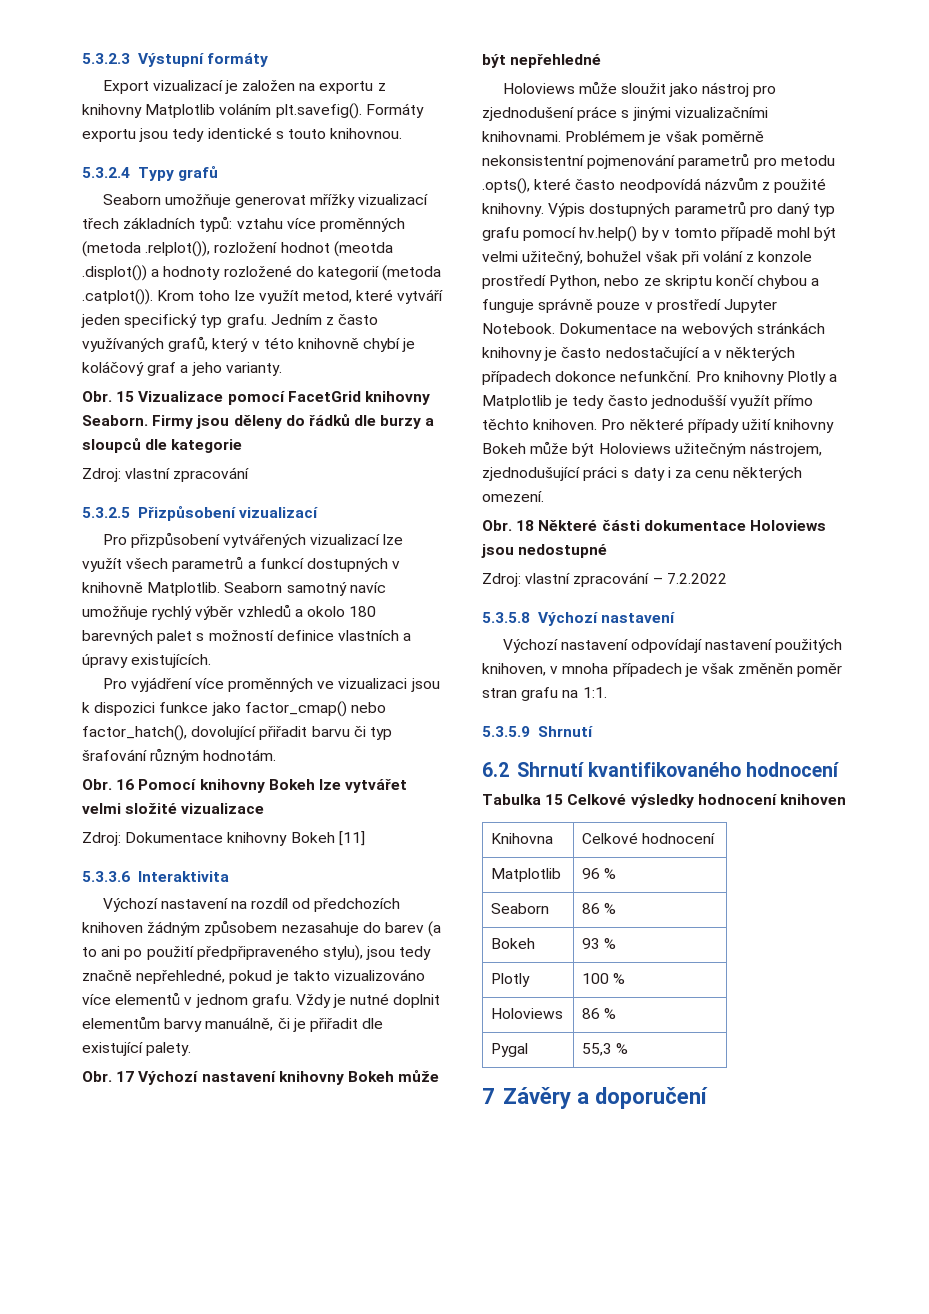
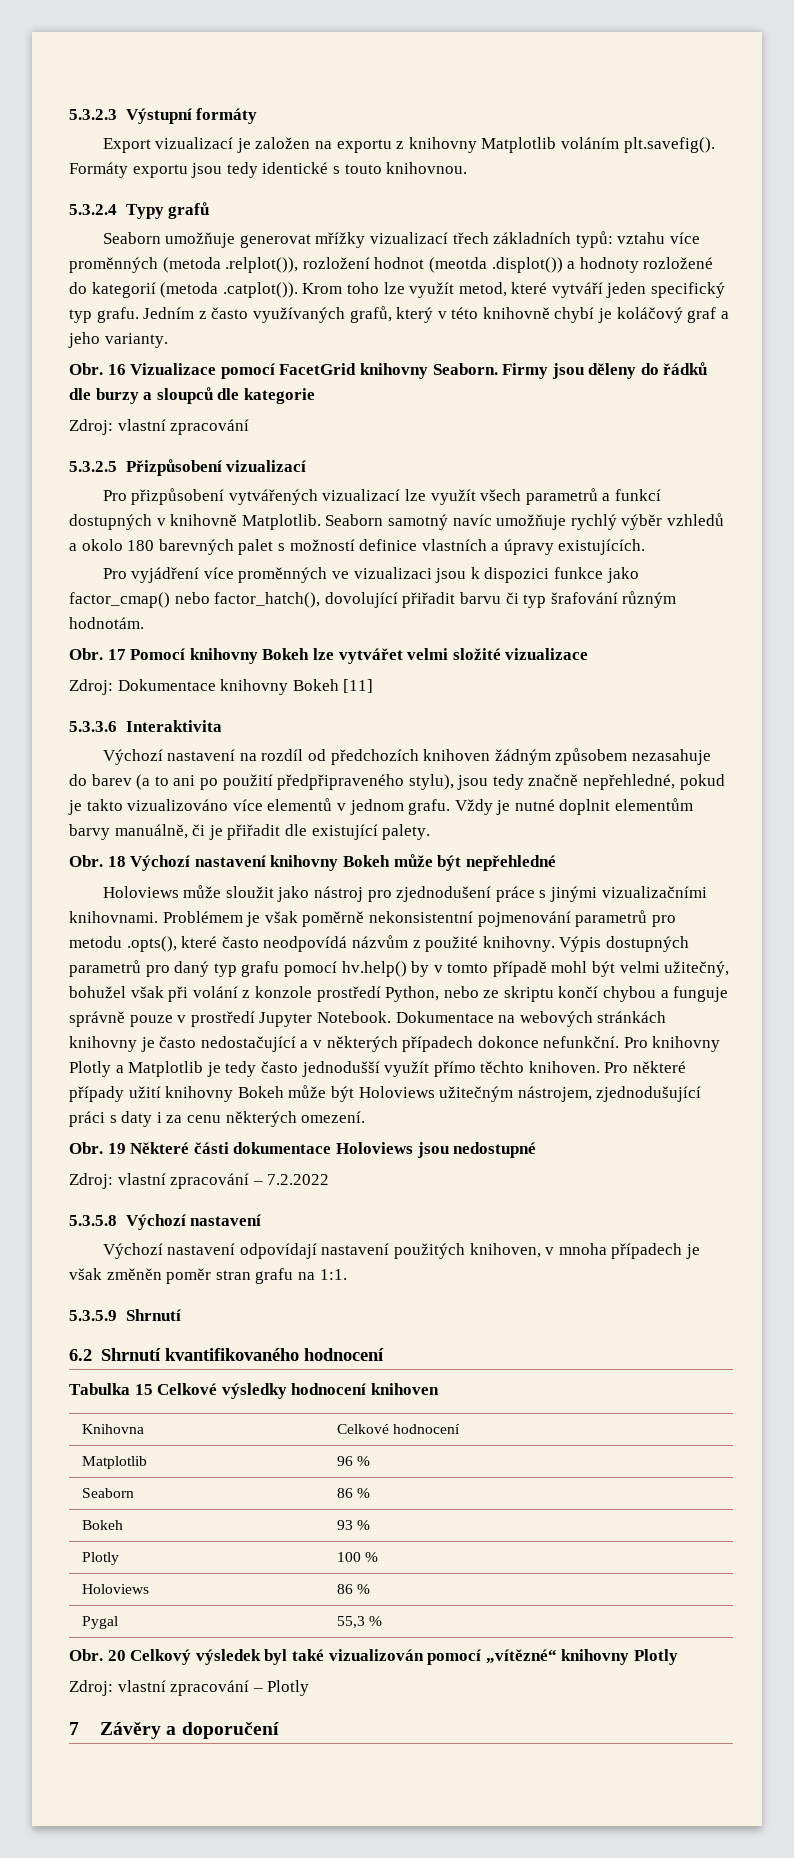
- Obr. 15 Vizualizace pomocí FacetGrid knihovny Seaborn.
+ Obr. 16 Vizualizace pomocí FacetGrid knihovny Seaborn.
- Obr. 16 Pomocí knihovny Bokeh lze vytvářet velmi složité vizualizace
+ Obr. 17 Pomocí knihovny Bokeh lze vytvářet velmi složité vizualizace
- Obr. 17 Výchozí nastavení knihovny Bokeh může být nepřehledné
+ Obr. 18 Výchozí nastavení knihovny Bokeh může být nepřehledné
- Obr. 18 Některé části dokumentace Holoviews jsou nedostupné
+ Obr. 19 Některé části dokumentace Holoviews jsou nedostupné
+ Obr. 20 Celkový výsledek byl také vizualizován pomocí „vítězné“ knihovny Plotly
+ Zdroj: vlastní zpracování – Plotly

